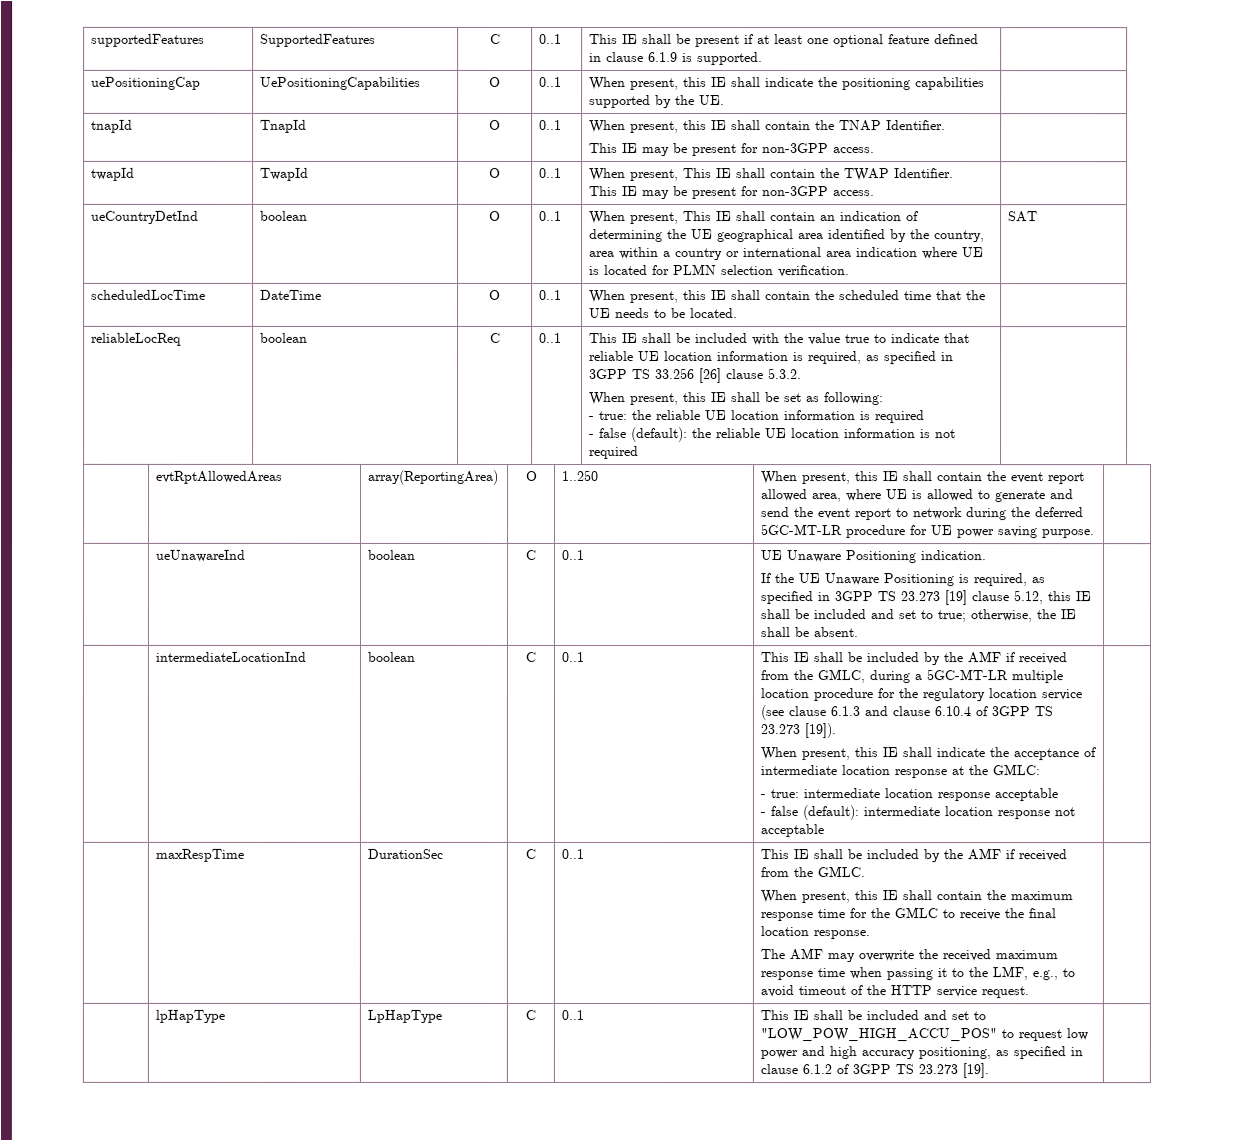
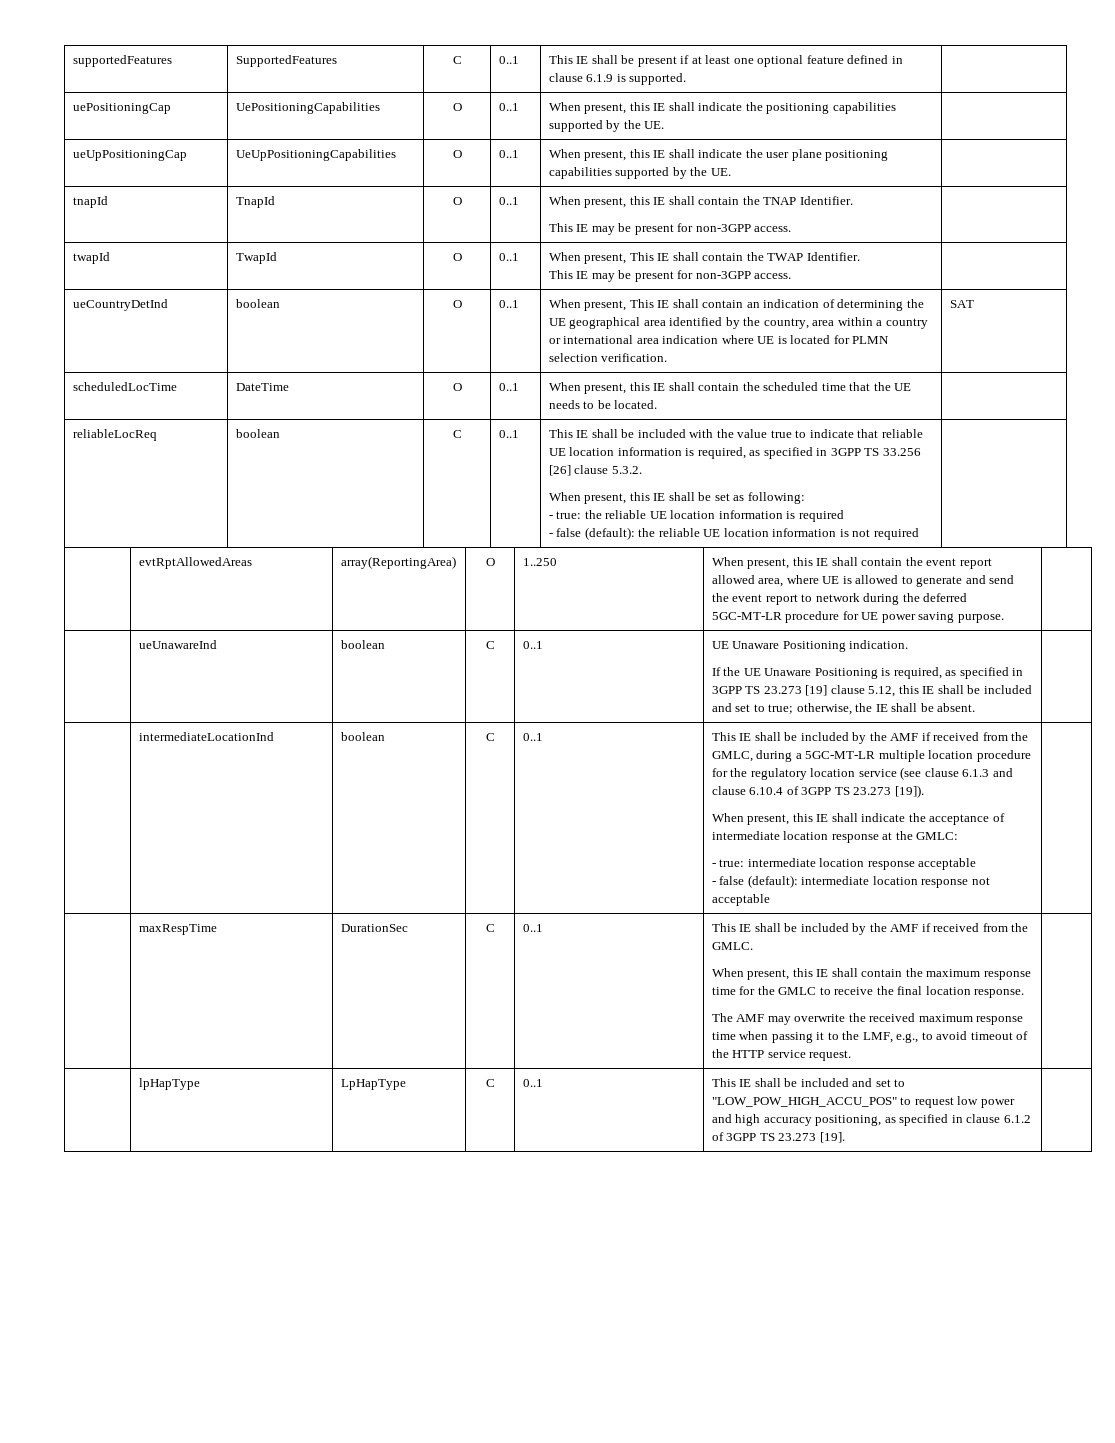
+ ueUpPositioningCap | UeUpPositioningCapabilities | O | 0..1 | When present, this IE shall indicate the user plane positioning capabilities supported by the UE. |

